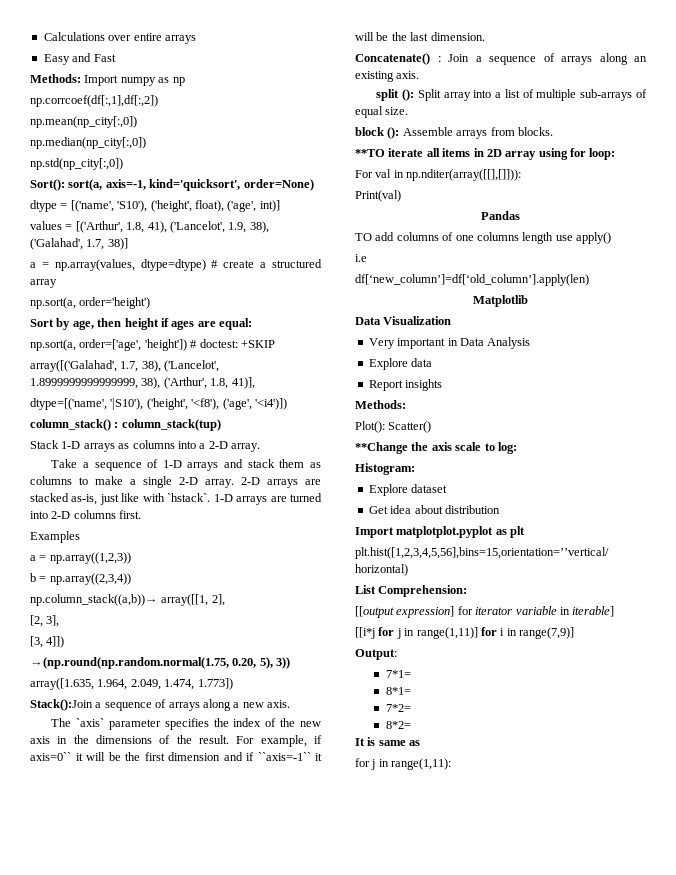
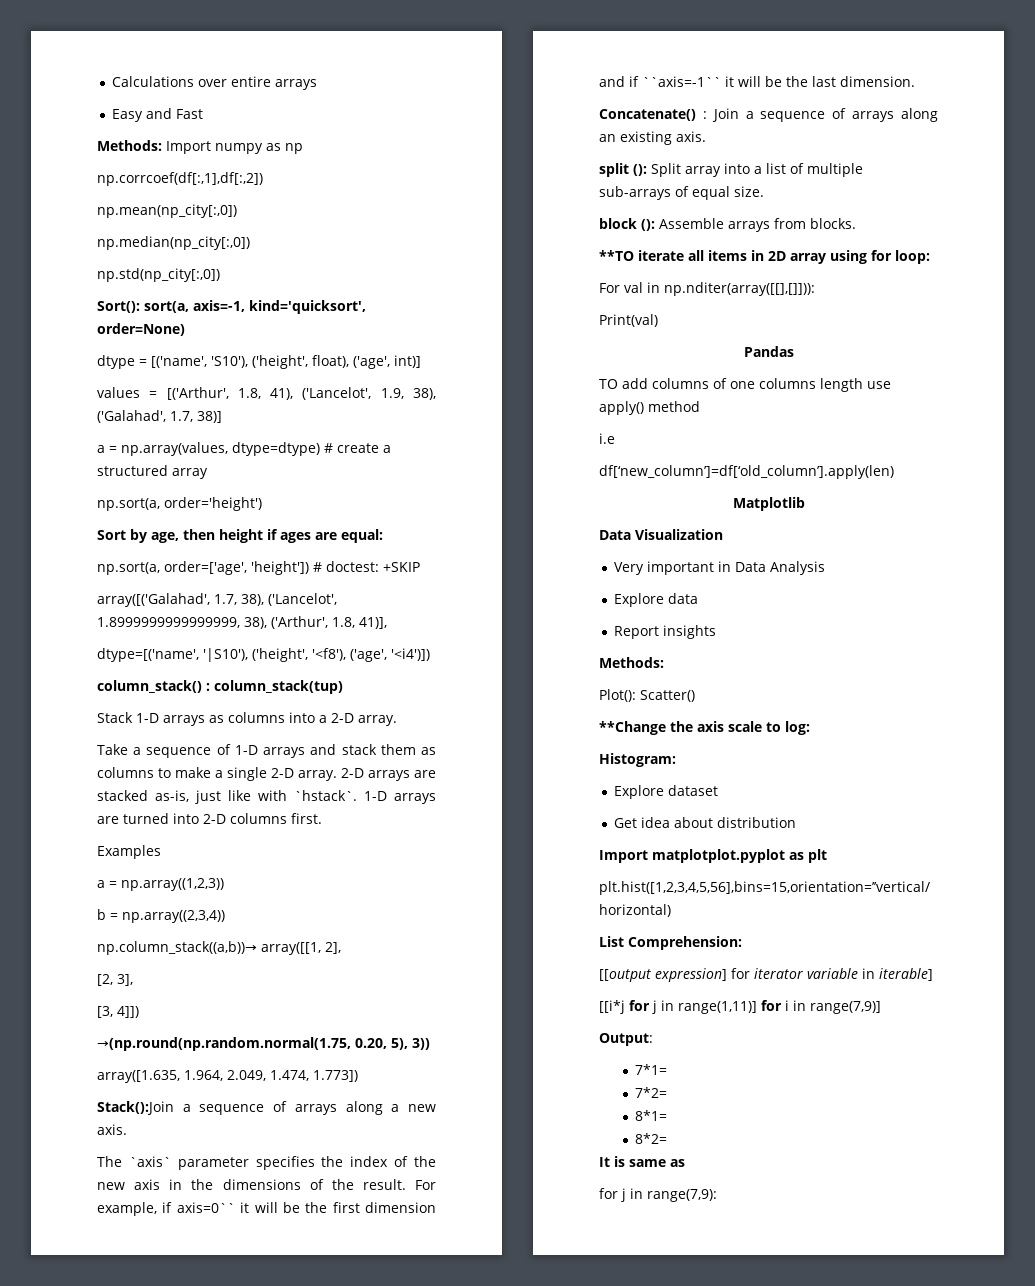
- TO add columns of one columns length use apply()
+ TO add columns of one columns length use apply() method
+ 7*2=
- 7*2=
- for j in range(1,11):
+ for j in range(7,9):

